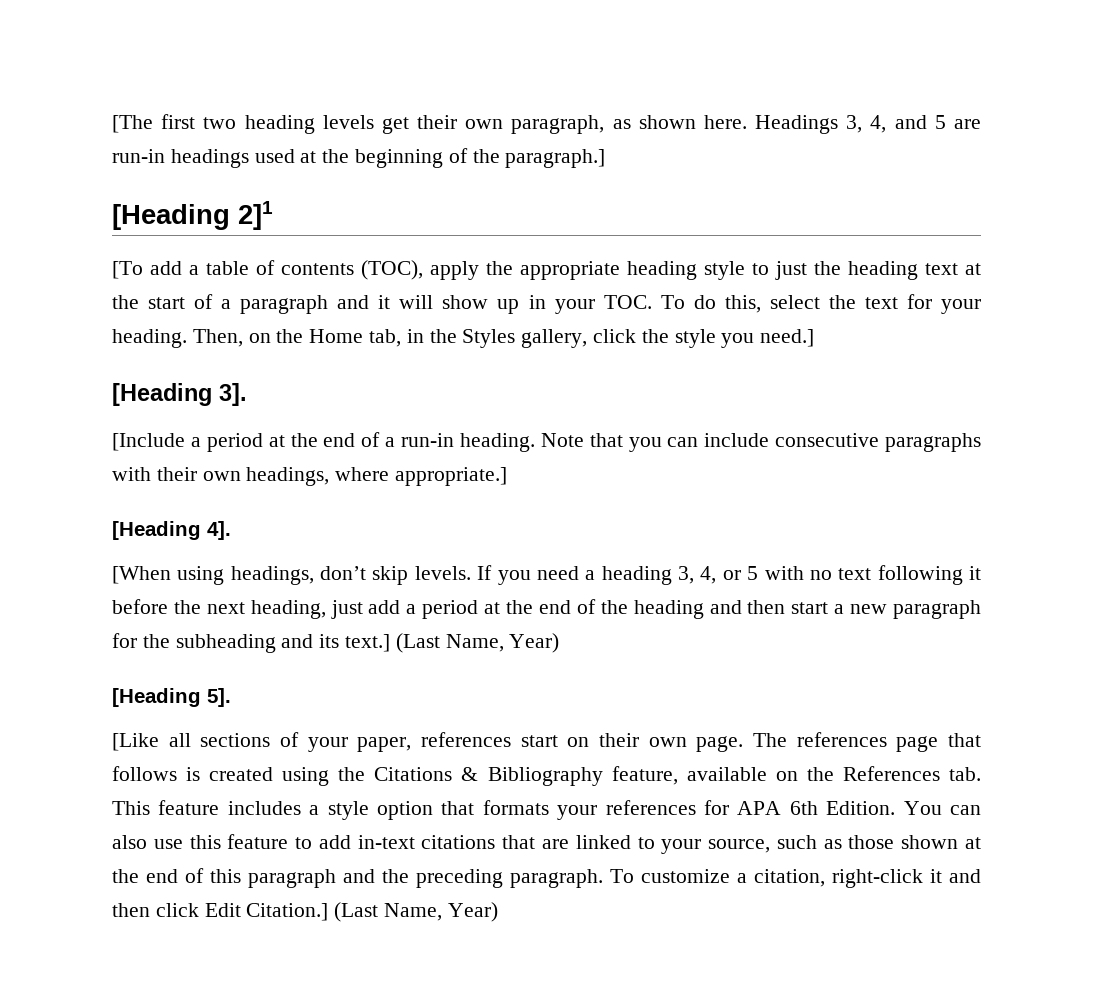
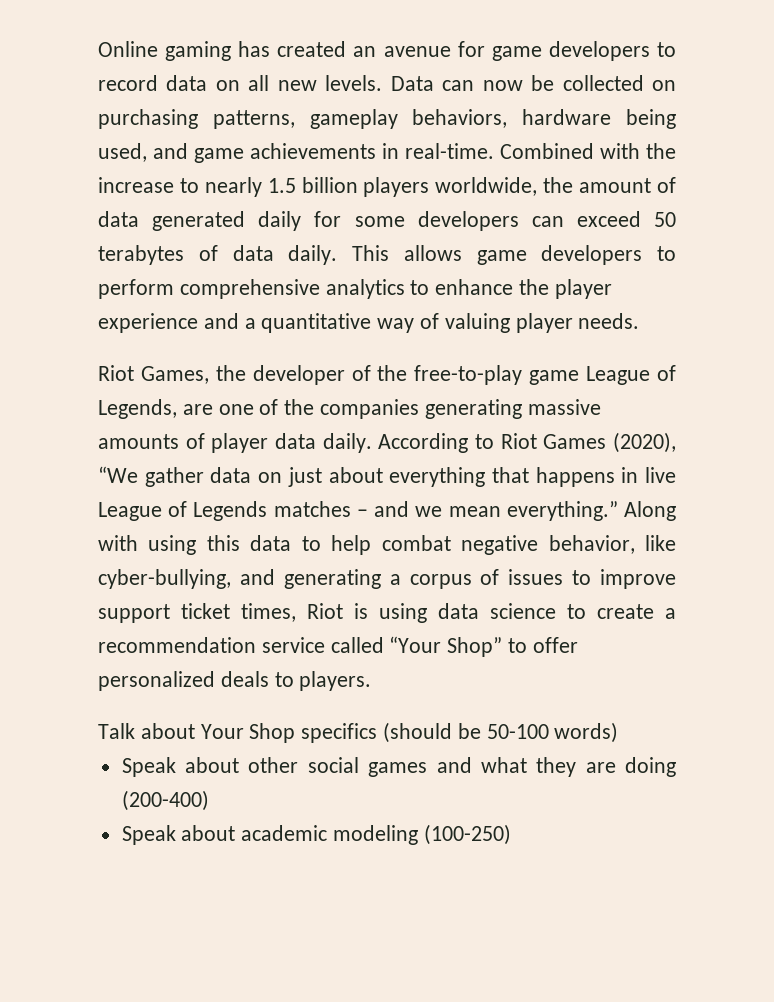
- [The first two heading levels get their own paragraph, as shown here. Headings 3, 4, and 5 are run-in headings used at the beginning of the paragraph.]
- [Heading 2]1
- [To add a table of contents (TOC), apply the appropriate heading style to just the heading text at the start of a paragraph and it will show up in your TOC. To do this, select the text for your heading. Then, on the Home tab, in the Styles gallery, click the style you need.]
- [Heading 3].
- [Include a period at the end of a run-in heading. Note that you can include consecutive paragraphs with their own headings, where appropriate.]
- [Heading 4].
- [When using headings, don’t skip levels. If you need a heading 3, 4, or 5 with no text following it before the next heading, just add a period at the end of the heading and then start a new paragraph for the subheading and its text.] (Last Name, Year)
- [Heading 5].
- [Like all sections of your paper, references start on their own page. The references page that follows is created using the Citations & Bibliography feature, available on the References tab. This feature includes a style option that formats your references for APA 6th Edition. You can also use this feature to add in-text citations that are linked to your source, such as those shown at the end of this paragraph and the preceding paragraph. To customize a citation, right-click it and then click Edit Citation.] (Last Name, Year)
+ Online gaming has created an avenue for game developers to record data on all new levels. Data can now be collected on purchasing patterns, gameplay behaviors, hardware being used, and game achievements in real-time. Combined with the increase to nearly 1.5 billion players worldwide, the amount of data generated daily for some developers can exceed 50 terabytes of data daily. This allows game developers to perform comprehensive analytics to enhance the player experience and a quantitative way of valuing player needs.
+ Riot Games, the developer of the free-to-play game League of Legends, are one of the companies generating massive amounts of player data daily. According to Riot Games (2020), “We gather data on just about everything that happens in live League of Legends matches – and we mean everything.” Along with using this data to help combat negative behavior, like cyber-bullying, and generating a corpus of issues to improve support ticket times, Riot is using data science to create a recommendation service called “Your Shop” to offer personalized deals to players.
+ Talk about Your Shop specifics (should be 50-100 words)
+ Speak about other social games and what they are doing (200-400)
+ Speak about academic modeling (100-250)

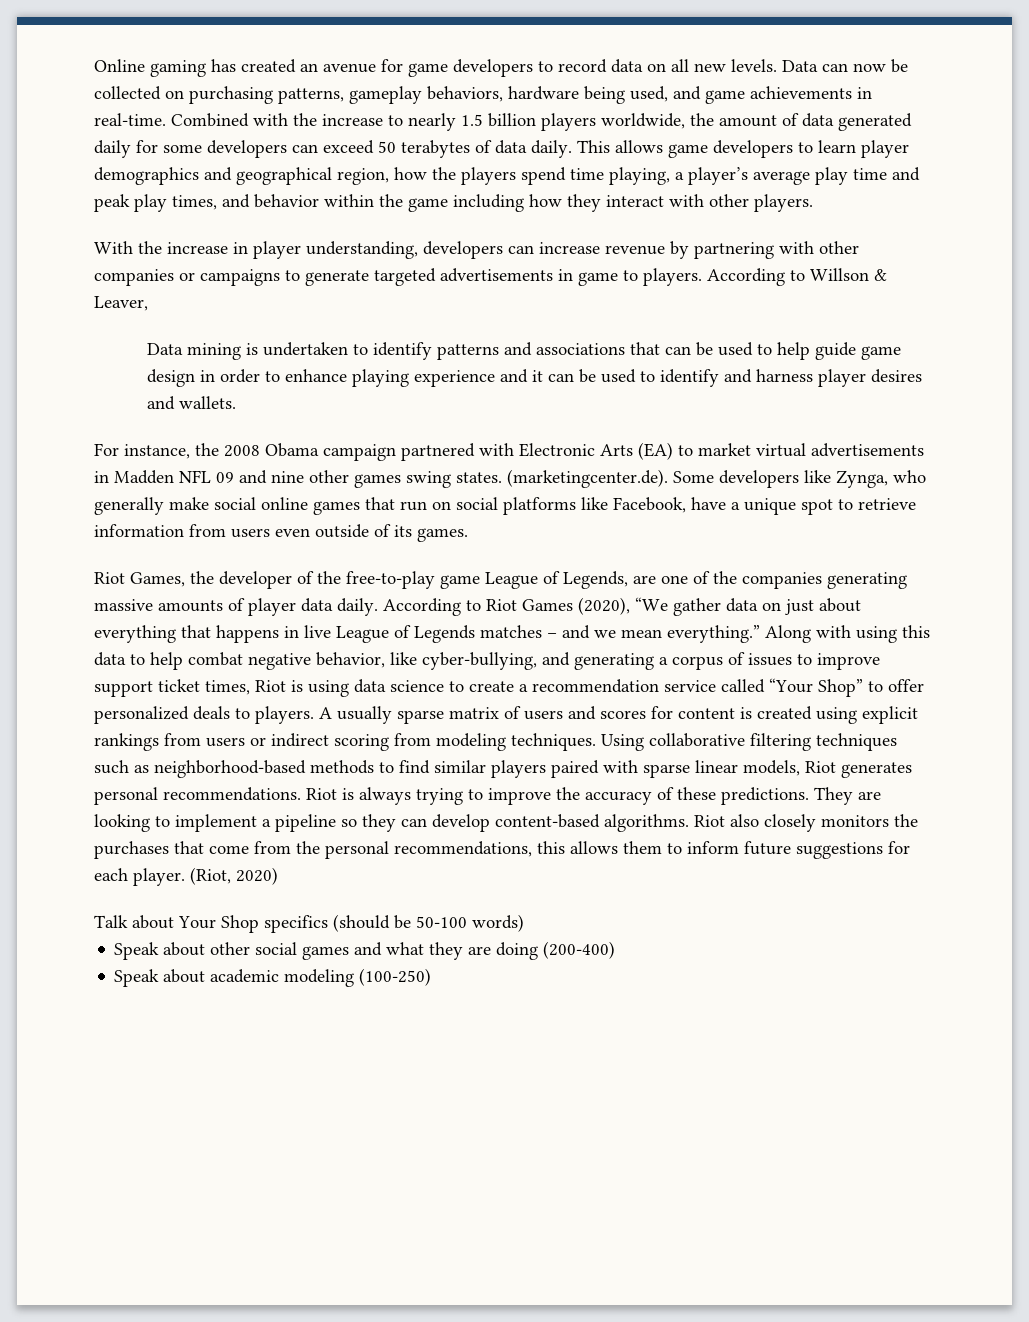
- This allows game developers to perform comprehensive analytics to enhance the player experience and a quantitative way of valuing player needs.
+ This allows game developers to learn player demographics and geographical region, how the players spend time playing, a player’s average play time and peak play times, and behavior within the game including how they interact with other players.
+ With the increase in player understanding, developers can increase revenue by partnering with other companies or campaigns to generate targeted advertisements in game to players. According to Willson & Leaver,
+ Data mining is undertaken to identify patterns and associations that can be used to help guide game design in order to enhance playing experience and it can be used to identify and harness player desires and wallets.
+ For instance, the 2008 Obama campaign partnered with Electronic Arts (EA) to market virtual advertisements in Madden NFL 09 and nine other games swing states. (marketingcenter.de). Some developers like Zynga, who generally make social online games that run on social platforms like Facebook, have a unique spot to retrieve information from users even outside of its games.
+ A usually sparse matrix of users and scores for content is created using explicit rankings from users or indirect scoring from modeling techniques. Using collaborative filtering techniques such as neighborhood-based methods to find similar players paired with sparse linear models, Riot generates personal recommendations. Riot is always trying to improve the accuracy of these predictions. They are looking to implement a pipeline so they can develop content-based algorithms. Riot also closely monitors the purchases that come from the personal recommendations, this allows them to inform future suggestions for each player. (Riot, 2020)

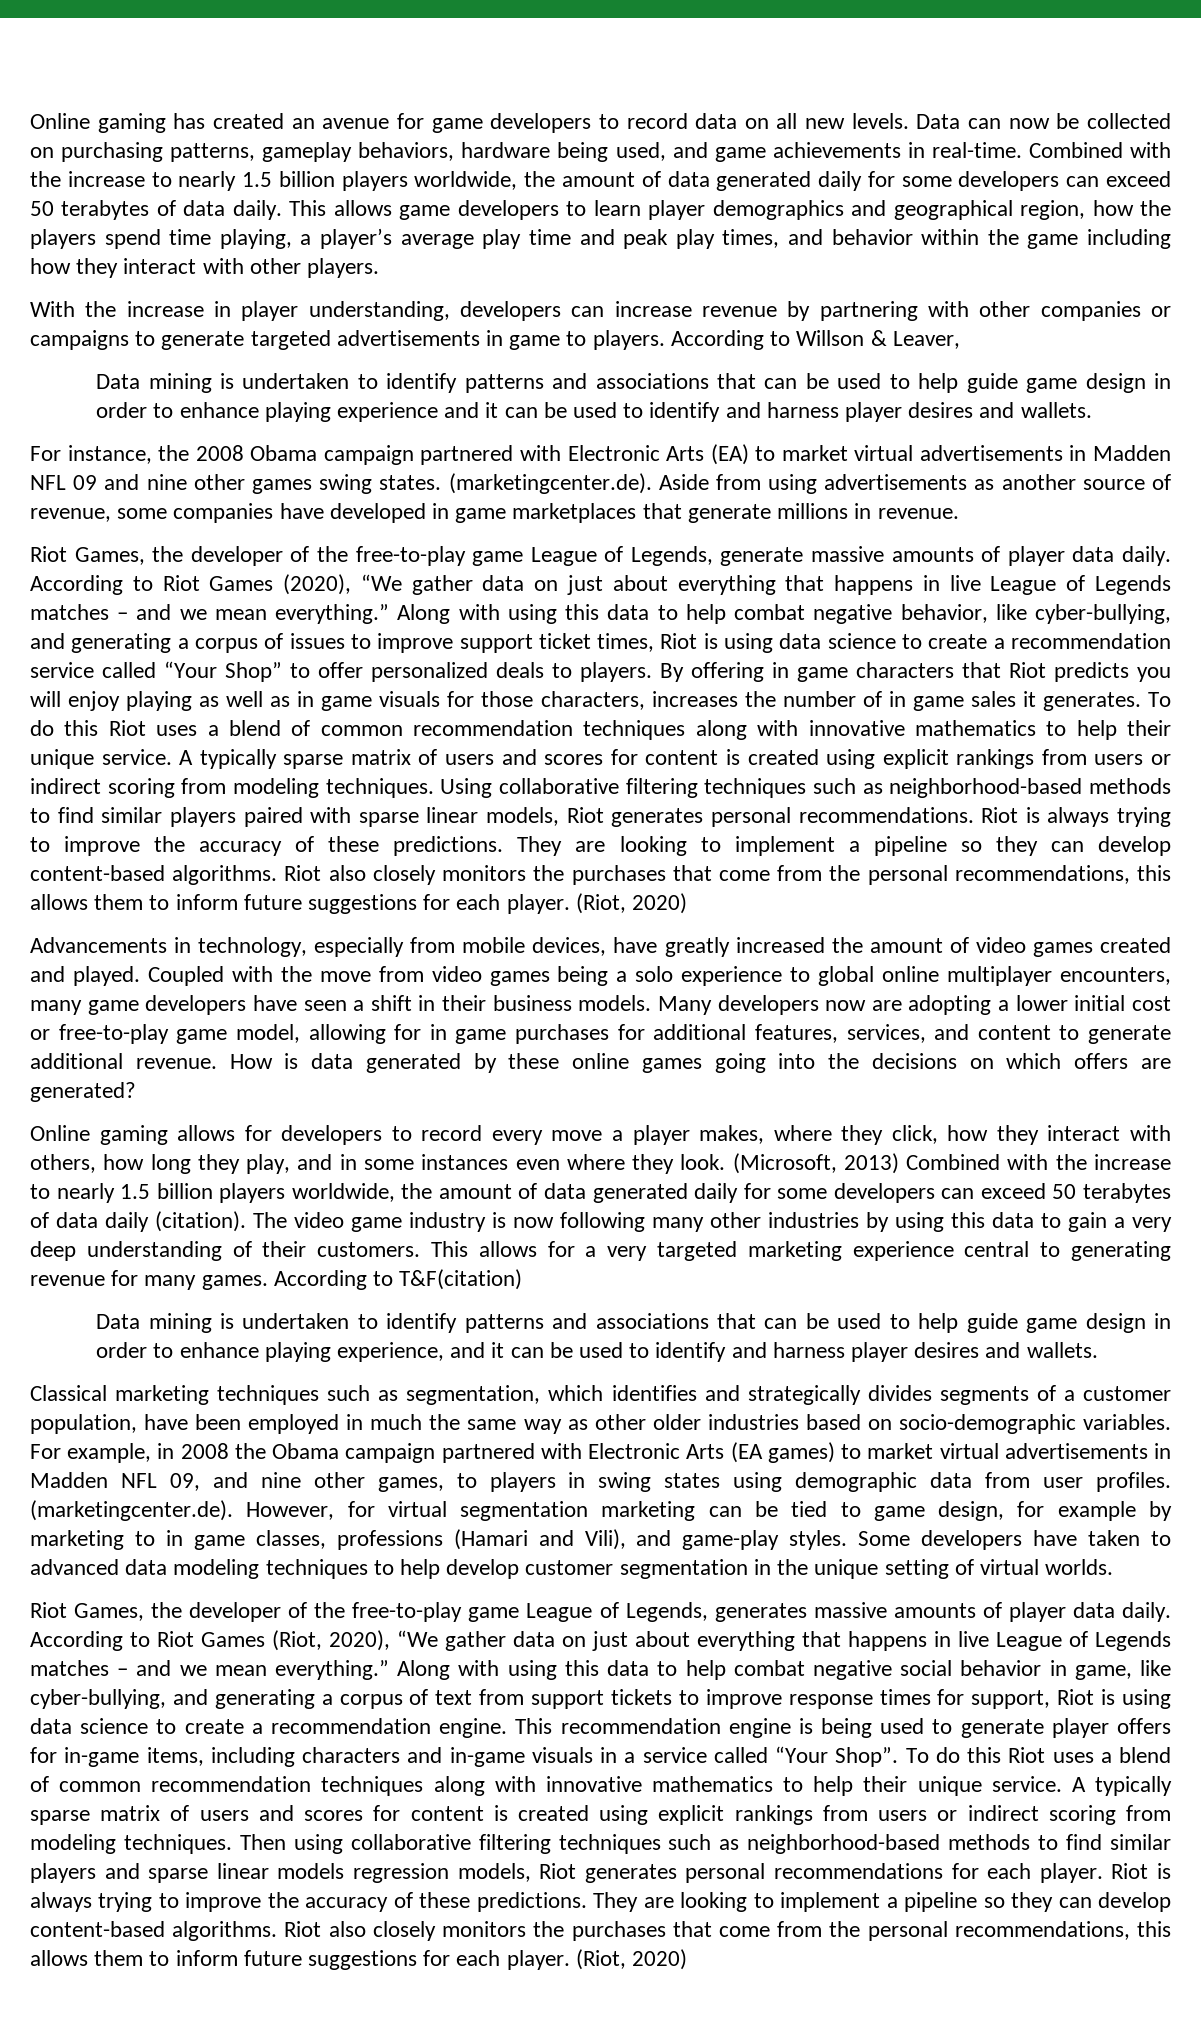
- (marketingcenter.de). Some developers like Zynga, who generally make social online games that run on social platforms like Facebook, have a unique spot to retrieve information from users even outside of its games.
+ (marketingcenter.de). Aside from using advertisements as another source of revenue, some companies have developed in game marketplaces that generate millions in revenue.
- Riot Games, the developer of the free-to-play game League of Legends, are one of the companies generating massive amounts of player data daily.
+ Riot Games, the developer of the free-to-play game League of Legends, generate massive amounts of player data daily.
- A usually sparse matrix of users and scores for content is created using explicit rankings from users or indirect scoring from modeling techniques.
+ By offering in game characters that Riot predicts you will enjoy playing as well as in game visuals for those characters, increases the number of in game sales it generates. To do this Riot uses a blend of common recommendation techniques along with innovative mathematics to help their unique service. A typically sparse matrix of users and scores for content is created using explicit rankings from users or indirect scoring from modeling techniques.
- Talk about Your Shop specifics (should be 50-100 words)
- Speak about other social games and what they are doing (200-400)
- Speak about academic modeling (100-250)
+ Advancements in technology, especially from mobile devices, have greatly increased the amount of video games created and played. Coupled with the move from video games being a solo experience to global online multiplayer encounters, many game developers have seen a shift in their business models. Many developers now are adopting a lower initial cost or free-to-play game model, allowing for in game purchases for additional features, services, and content to generate additional revenue. How is data generated by these online games going into the decisions on which offers are generated?
+ Online gaming allows for developers to record every move a player makes, where they click, how they interact with others, how long they play, and in some instances even where they look. (Microsoft, 2013) Combined with the increase to nearly 1.5 billion players worldwide, the amount of data generated daily for some developers can exceed 50 terabytes of data daily (citation). The video game industry is now following many other industries by using this data to gain a very deep understanding of their customers. This allows for a very targeted marketing experience central to generating revenue for many games. According to T&F(citation)
+ Data mining is undertaken to identify patterns and associations that can be used to help guide game design in order to enhance playing experience, and it can be used to identify and harness player desires and wallets.
+ Classical marketing techniques such as segmentation, which identifies and strategically divides segments of a customer population, have been employed in much the same way as other older industries based on socio-demographic variables. For example, in 2008 the Obama campaign partnered with Electronic Arts (EA games) to market virtual advertisements in Madden NFL 09, and nine other games, to players in swing states using demographic data from user profiles. (marketingcenter.de). However, for virtual segmentation marketing can be tied to game design, for example by marketing to in game classes, professions (Hamari and Vili), and game-play styles. Some developers have taken to advanced data modeling techniques to help develop customer segmentation in the unique setting of virtual worlds.
+ Riot Games, the developer of the free-to-play game League of Legends, generates massive amounts of player data daily. According to Riot Games (Riot, 2020), “We gather data on just about everything that happens in live League of Legends matches – and we mean everything.” Along with using this data to help combat negative social behavior in game, like cyber-bullying, and generating a corpus of text from support tickets to improve response times for support, Riot is using data science to create a recommendation engine. This recommendation engine is being used to generate player offers for in-game items, including characters and in-game visuals in a service called “Your Shop”. To do this Riot uses a blend of common recommendation techniques along with innovative mathematics to help their unique service. A typically sparse matrix of users and scores for content is created using explicit rankings from users or indirect scoring from modeling techniques. Then using collaborative filtering techniques such as neighborhood-based methods to find similar players and sparse linear models regression models, Riot generates personal recommendations for each player. Riot is always trying to improve the accuracy of these predictions. They are looking to implement a pipeline so they can develop content-based algorithms. Riot also closely monitors the purchases that come from the personal recommendations, this allows them to inform future suggestions for each player. (Riot, 2020)

